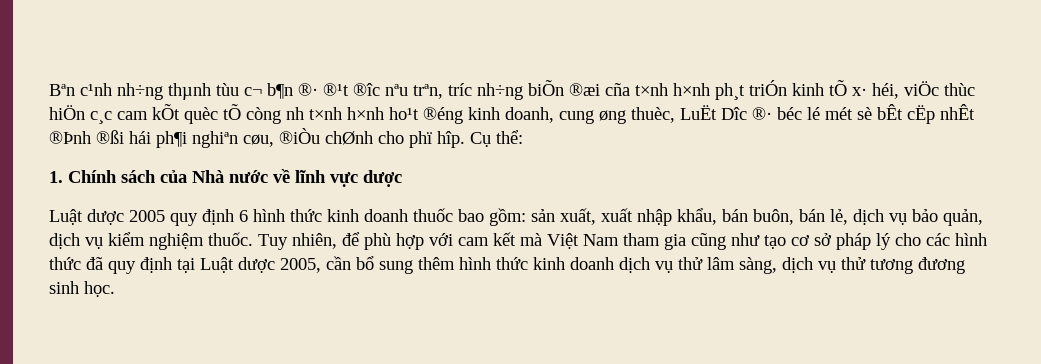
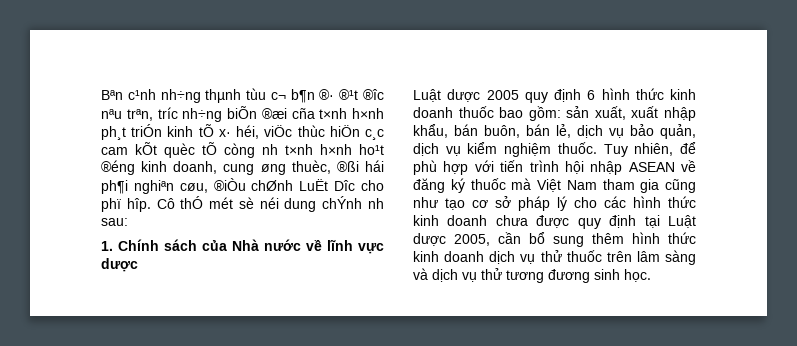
- Bªn c¹nh nh÷ng thµnh tùu c¬ b¶n ®· ®¹t ®îc nªu trªn, tríc nh÷ng biÕn ®æi cña t×nh h×nh ph¸t triÓn kinh tÕ x· héi, viÖc thùc hiÖn c¸c cam kÕt quèc tÕ còng nh t×nh h×nh ho¹t ®éng kinh doanh, cung øng thuèc, LuËt Dîc ®· béc lé mét sè bÊt cËp nhÊt ®Þnh ®ßi hái ph¶i nghiªn cøu, ®iÒu chØnh cho phï hîp.
+ Bªn c¹nh nh÷ng thµnh tùu c¬ b¶n ®· ®¹t ®îc nªu trªn, tríc nh÷ng biÕn ®æi cña t×nh h×nh ph¸t triÓn kinh tÕ x· héi, viÖc thùc hiÖn c¸c cam kÕt quèc tÕ còng nh t×nh h×nh ho¹t ®éng kinh doanh, cung øng thuèc, ®ßi hái ph¶i nghiªn cøu, ®iÒu chØnh LuËt Dîc cho phï hîp.
- Cụ thể:
+ Cô thÓ mét sè néi dung chÝnh nh sau:
- Tuy nhiên, để phù hợp với cam kết mà Việt Nam tham gia cũng như tạo cơ sở pháp lý cho các hình thức đã quy định tại Luật dược 2005, cần bổ sung thêm hình thức kinh doanh dịch vụ thử lâm sàng, dịch vụ thử tương đương sinh học.
+ Tuy nhiên, để phù hợp với tiến trình hội nhập ASEAN về đăng ký thuốc mà Việt Nam tham gia cũng như tạo cơ sở pháp lý cho các hình thức kinh doanh chưa được quy định tại Luật dược 2005, cần bổ sung thêm hình thức kinh doanh dịch vụ thử thuốc trên lâm sàng và dịch vụ thử tương đương sinh học.

